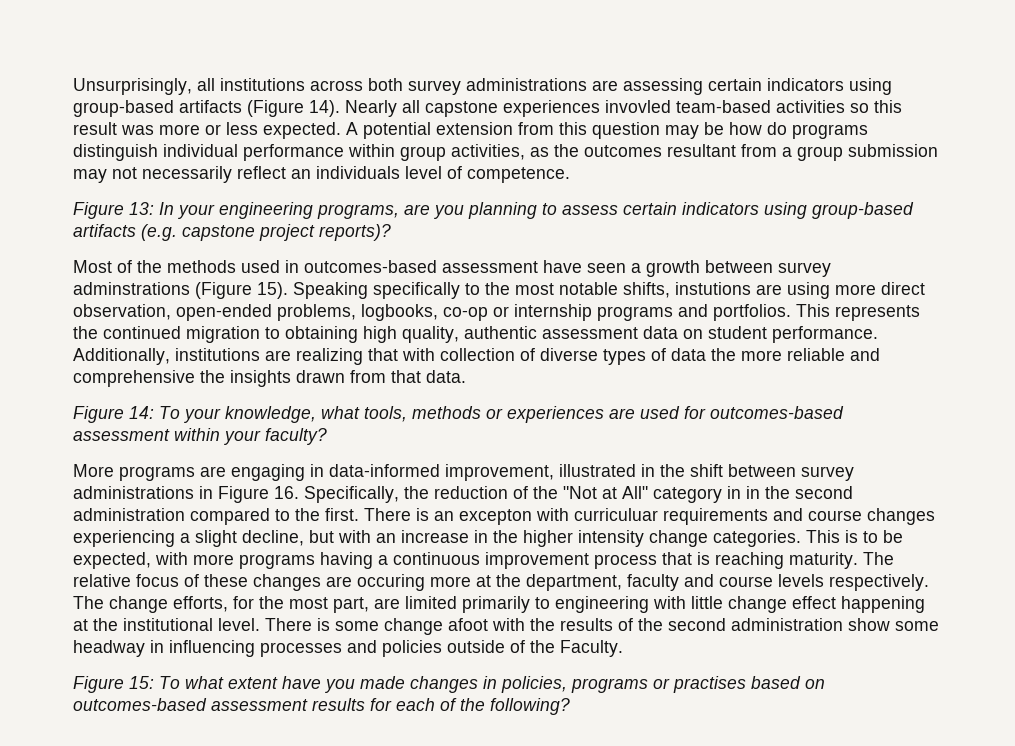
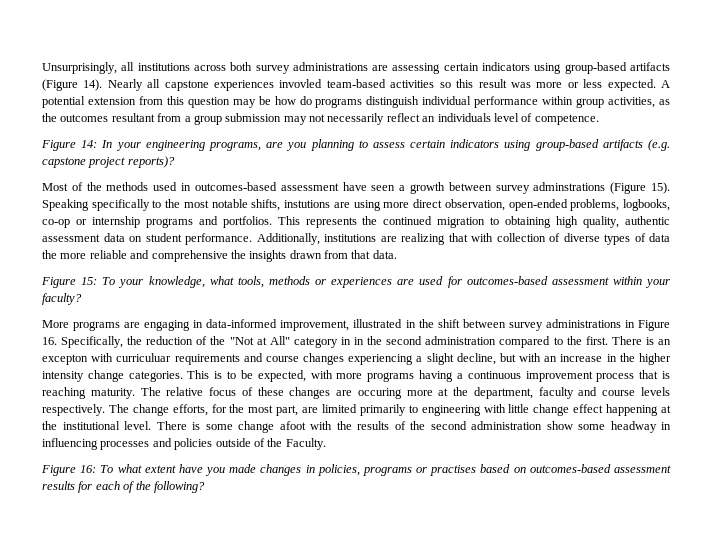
- Figure 13: In your engineering programs, are you planning to assess certain indicators using group-based artifacts (e.g. capstone project reports)?
+ Figure 14: In your engineering programs, are you planning to assess certain indicators using group-based artifacts (e.g. capstone project reports)?
- Figure 14: To your knowledge, what tools, methods or experiences are used for outcomes-based assessment within your faculty?
+ Figure 15: To your knowledge, what tools, methods or experiences are used for outcomes-based assessment within your faculty?
- Figure 15: To what extent have you made changes in policies, programs or practises based on outcomes-based assessment results for each of the following?
+ Figure 16: To what extent have you made changes in policies, programs or practises based on outcomes-based assessment results for each of the following?

